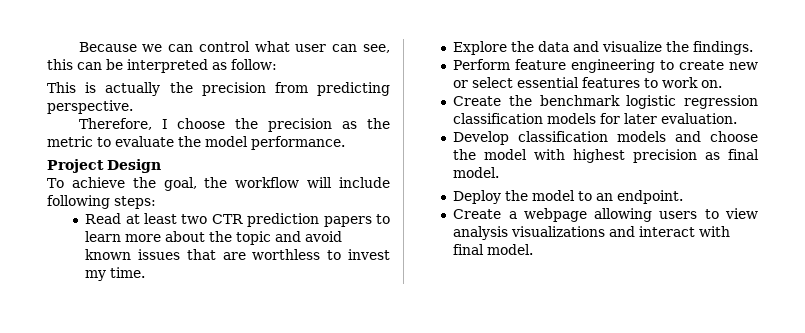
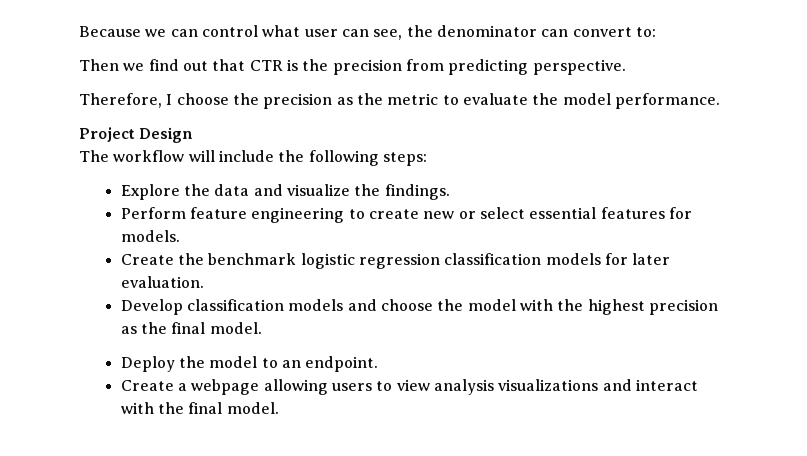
- Because we can control what user can see, this can be interpreted as follow:
- This is actually the precision from predicting perspective.
+ Because we can control what user can see, the denominator can convert to:
+ Then we find out that CTR is the precision from predicting perspective.
- To achieve the goal, the workflow will include following steps:
+ The workflow will include the following steps:
- Read at least two CTR prediction papers to learn more about the topic and avoid known issues that are worthless to invest my time.
- Perform feature engineering to create new or select essential features to work on.
+ Perform feature engineering to create new or select essential features for models.
- Develop classification models and choose the model with highest precision as final model.
+ Develop classification models and choose the model with the highest precision as the final model.
- Create a webpage allowing users to view analysis visualizations and interact with final model.
+ Create a webpage allowing users to view analysis visualizations and interact with the final model.

